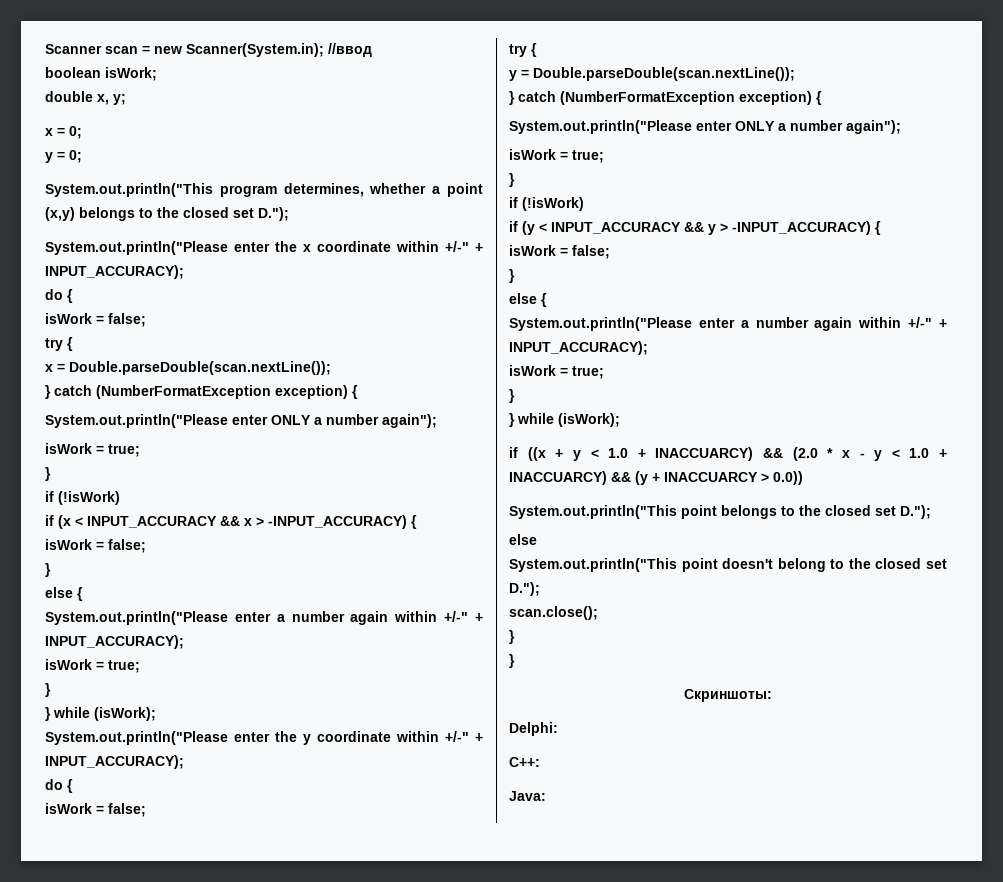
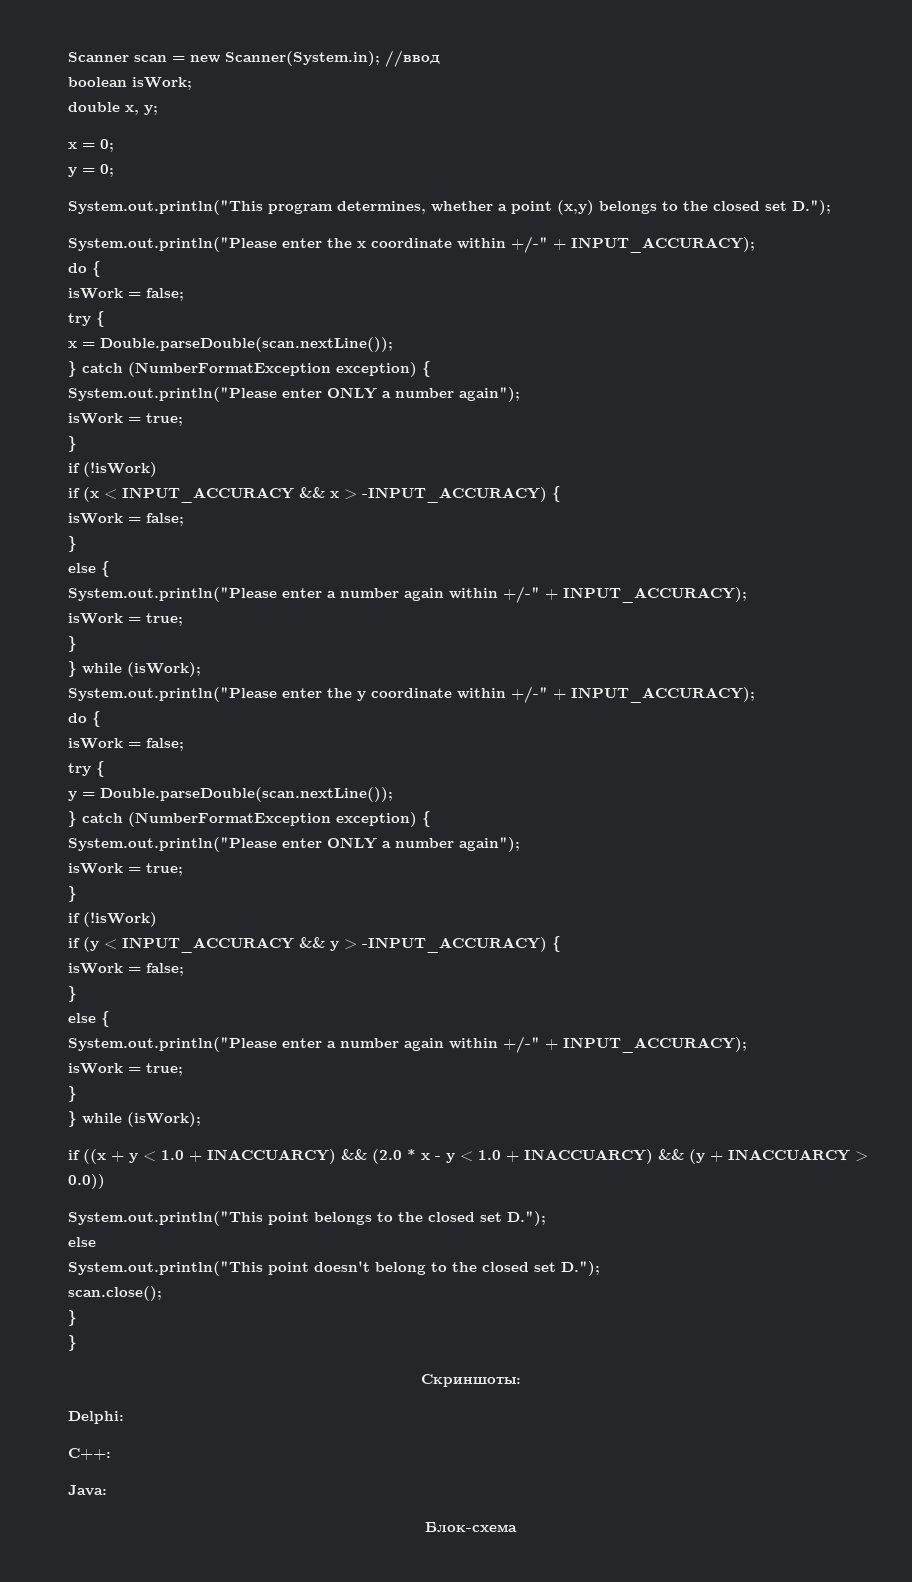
+ Блок-схема

